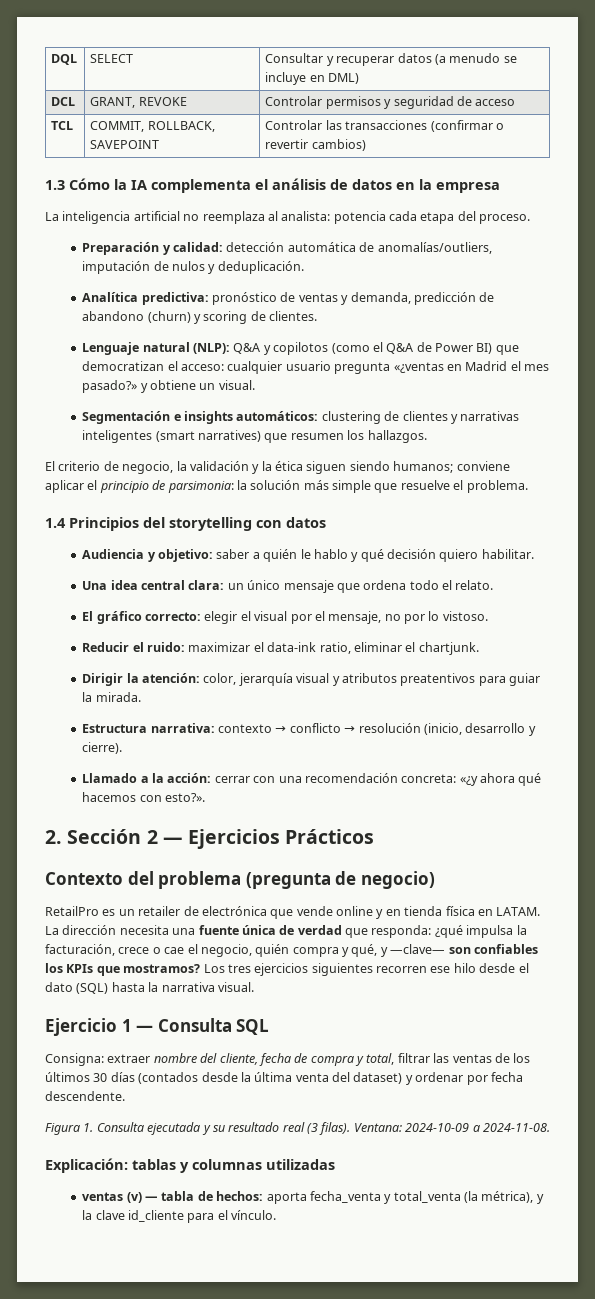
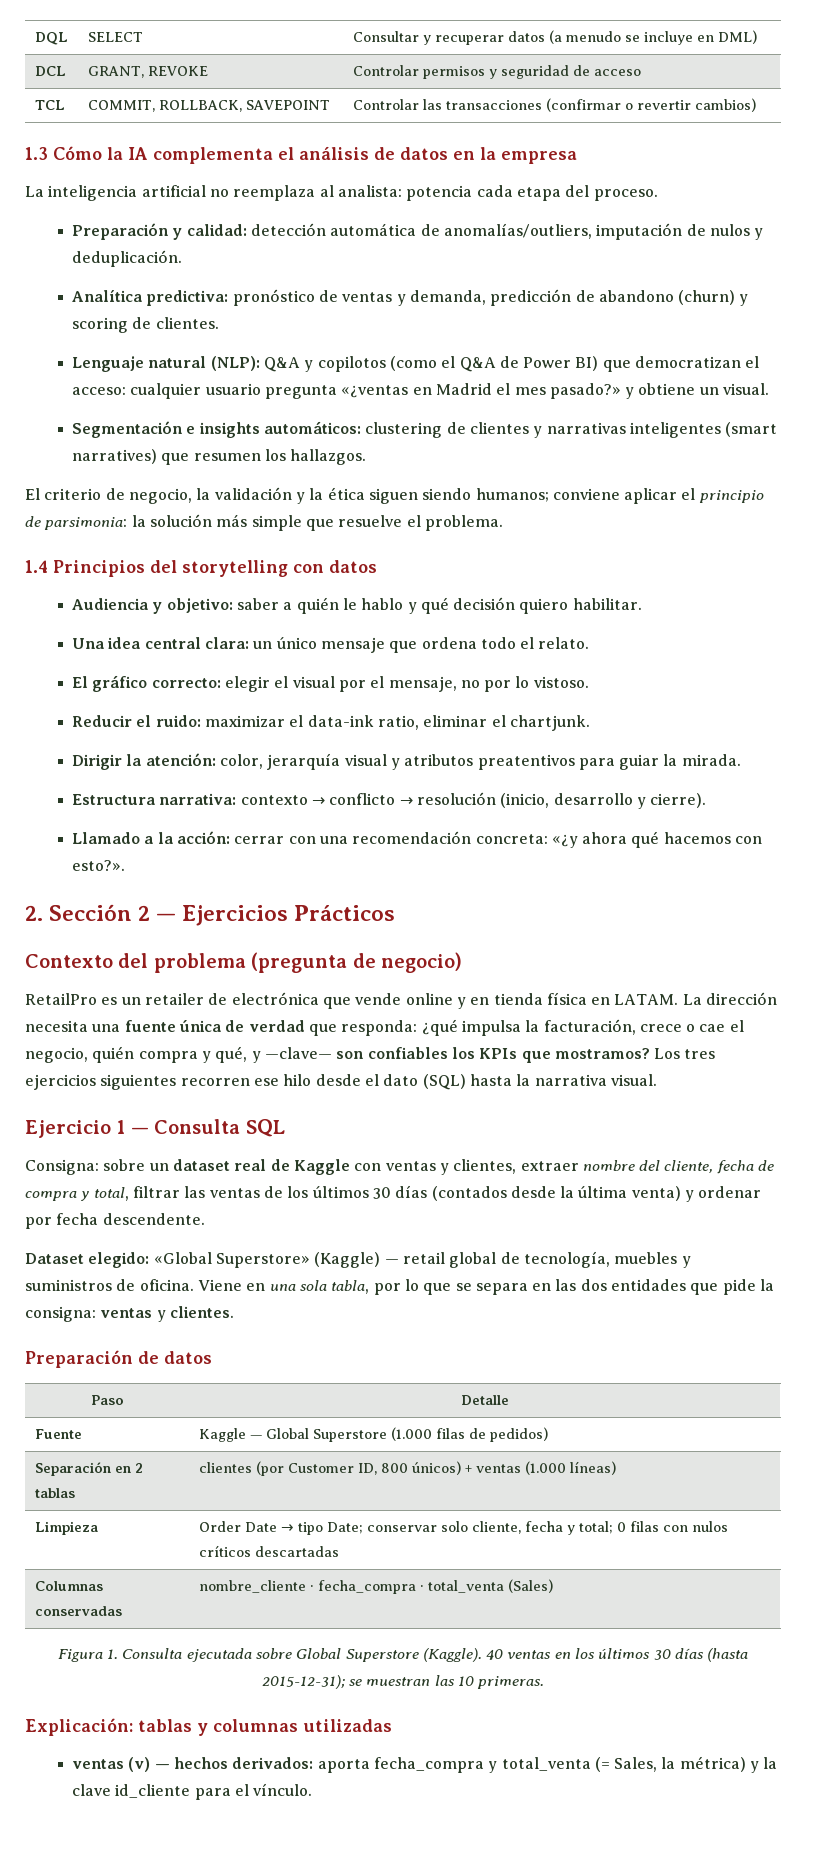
- Consigna: extraer nombre del cliente, fecha de compra y total, filtrar las ventas de los últimos 30 días (contados desde la última venta del dataset) y ordenar por fecha descendente.
+ Consigna: sobre un dataset real de Kaggle con ventas y clientes, extraer nombre del cliente, fecha de compra y total, filtrar las ventas de los últimos 30 días (contados desde la última venta) y ordenar por fecha descendente.
- Figura 1. Consulta ejecutada y su resultado real (3 filas). Ventana: 2024-10-09 a 2024-11-08.
+ Dataset elegido: «Global Superstore» (Kaggle) — retail global de tecnología, muebles y suministros de oficina. Viene en una sola tabla, por lo que se separa en las dos entidades que pide la consigna: ventas y clientes.
+ Preparación de datos
+ Paso | Detalle
+ Fuente | Kaggle — Global Superstore (1.000 filas de pedidos)
+ Separación en 2 tablas | clientes (por Customer ID, 800 únicos) + ventas (1.000 líneas)
+ Limpieza | Order Date → tipo Date; conservar solo cliente, fecha y total; 0 filas con nulos críticos descartadas
+ Columnas conservadas | nombre_cliente · fecha_compra · total_venta (Sales)
+ Figura 1. Consulta ejecutada sobre Global Superstore (Kaggle). 40 ventas en los últimos 30 días (hasta 2015-12-31); se muestran las 10 primeras.
- ventas (v) — tabla de hechos: aporta fecha_venta y total_venta (la métrica), y la clave id_cliente para el vínculo.
+ ventas (v) — hechos derivados: aporta fecha_compra y total_venta (= Sales, la métrica) y la clave id_cliente para el vínculo.

